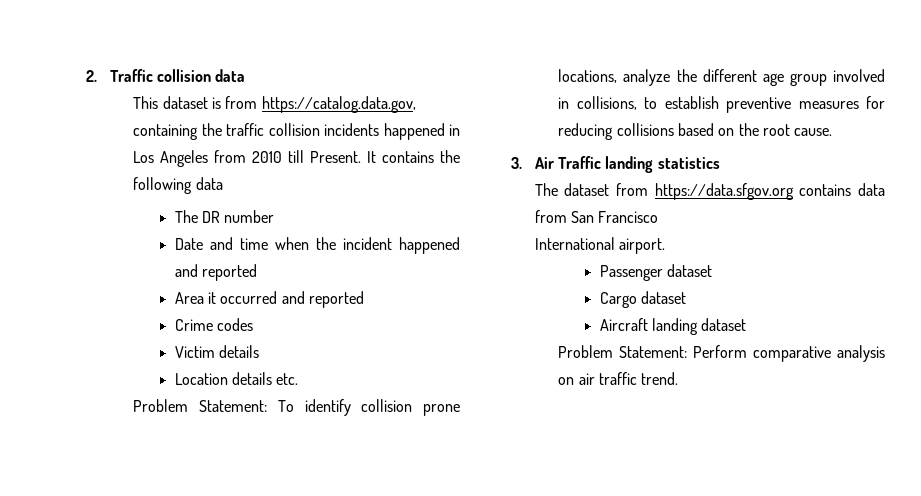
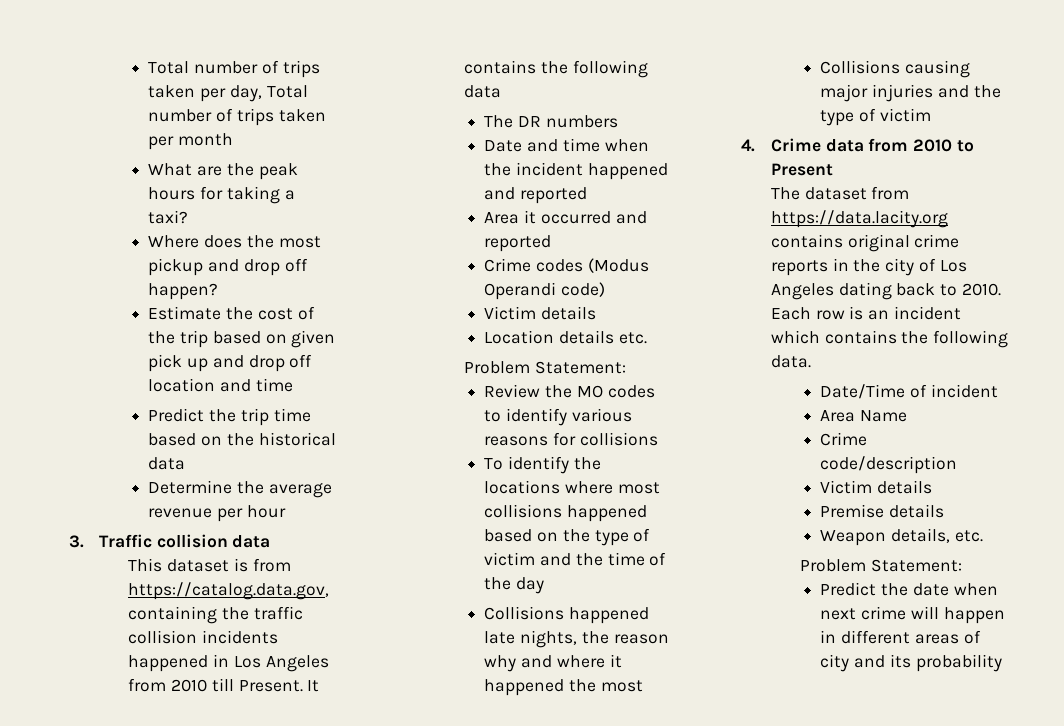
- 2. Traffic collision data
+ Total number of trips taken per day, Total number of trips taken per month
+ What are the peak hours for taking a taxi?
+ Where does the most pickup and drop off happen?
+ Estimate the cost of the trip based on given pick up and drop off location and time
+ Predict the trip time based on the historical data
+ Determine the average revenue per hour
+ 3. Traffic collision data
- The DR number
+ The DR numbers
- Crime codes
+ Crime codes (Modus Operandi code)
  Location details etc.
- Problem Statement: To identify collision prone locations, analyze the different age group involved in collisions, to establish preventive measures for reducing collisions based on the root cause.
- 3. Air Traffic landing statistics
- The dataset from https://data.sfgov.org contains data from San Francisco
- International airport.
- Passenger dataset
- Cargo dataset
- Aircraft landing dataset
- Problem Statement: Perform comparative analysis on air traffic trend.
+ Problem Statement:
+ Review the MO codes to identify various reasons for collisions
+ To identify the locations where most collisions happened based on the type of victim and the time of the day
+ Collisions happened late nights, the reason why and where it happened the most
+ Collisions causing major injuries and the type of victim
+ 4. Crime data from 2010 to Present
+ The dataset from https://data.lacity.org contains original crime reports in the city of Los Angeles dating back to 2010. Each row is an incident which contains the following data.
+ Date/Time of incident
+ Area Name
+ Crime code/description
+ Victim details
+ Premise details
+ Weapon details, etc.
+ Problem Statement:
+ Predict the date when next crime will happen in different areas of city and its probability

